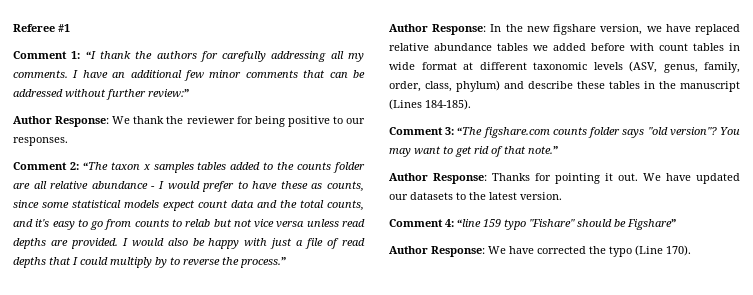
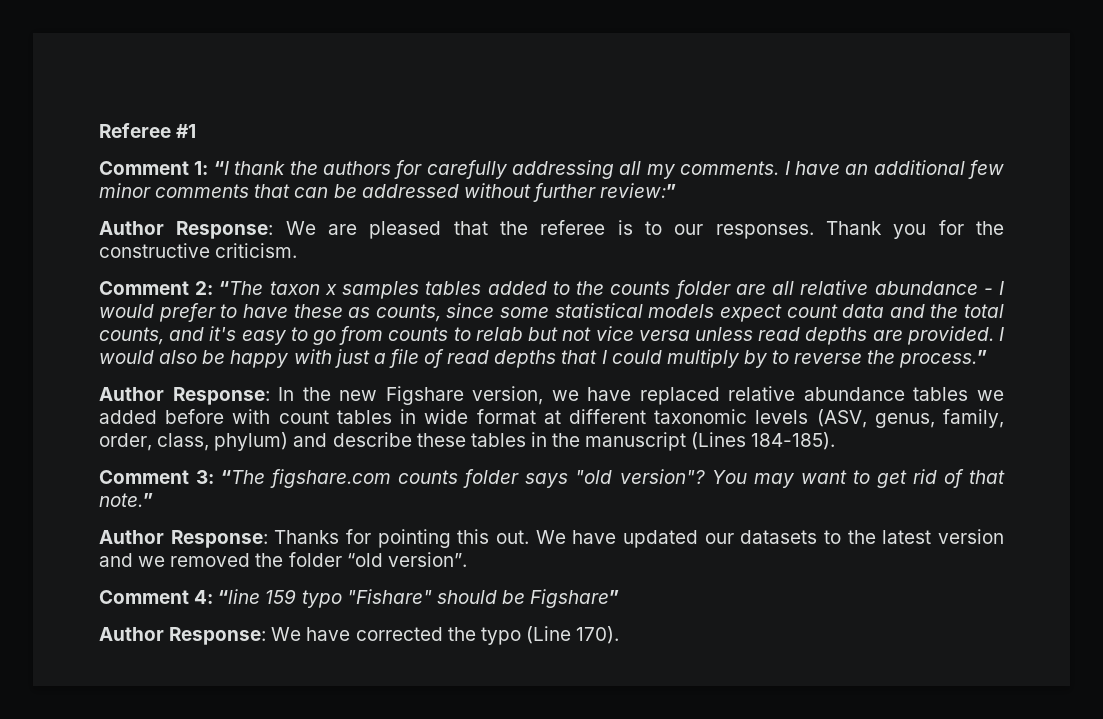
- Author Response: We thank the reviewer for being positive to our responses.
+ Author Response: We are pleased that the referee is to our responses. Thank you for the constructive criticism.
- Author Response: In the new figshare version, we have replaced relative abundance tables we added before with count tables in wide format at different taxonomic levels (ASV, genus, family, order, class, phylum) and describe these tables in the manuscript (Lines 184-185).
+ Author Response: In the new Figshare version, we have replaced relative abundance tables we added before with count tables in wide format at different taxonomic levels (ASV, genus, family, order, class, phylum) and describe these tables in the manuscript (Lines 184-185).
- Author Response: Thanks for pointing it out.
+ Author Response: Thanks for pointing this out.
- We have updated our datasets to the latest version.
+ We have updated our datasets to the latest version and we removed the folder “old version”.

